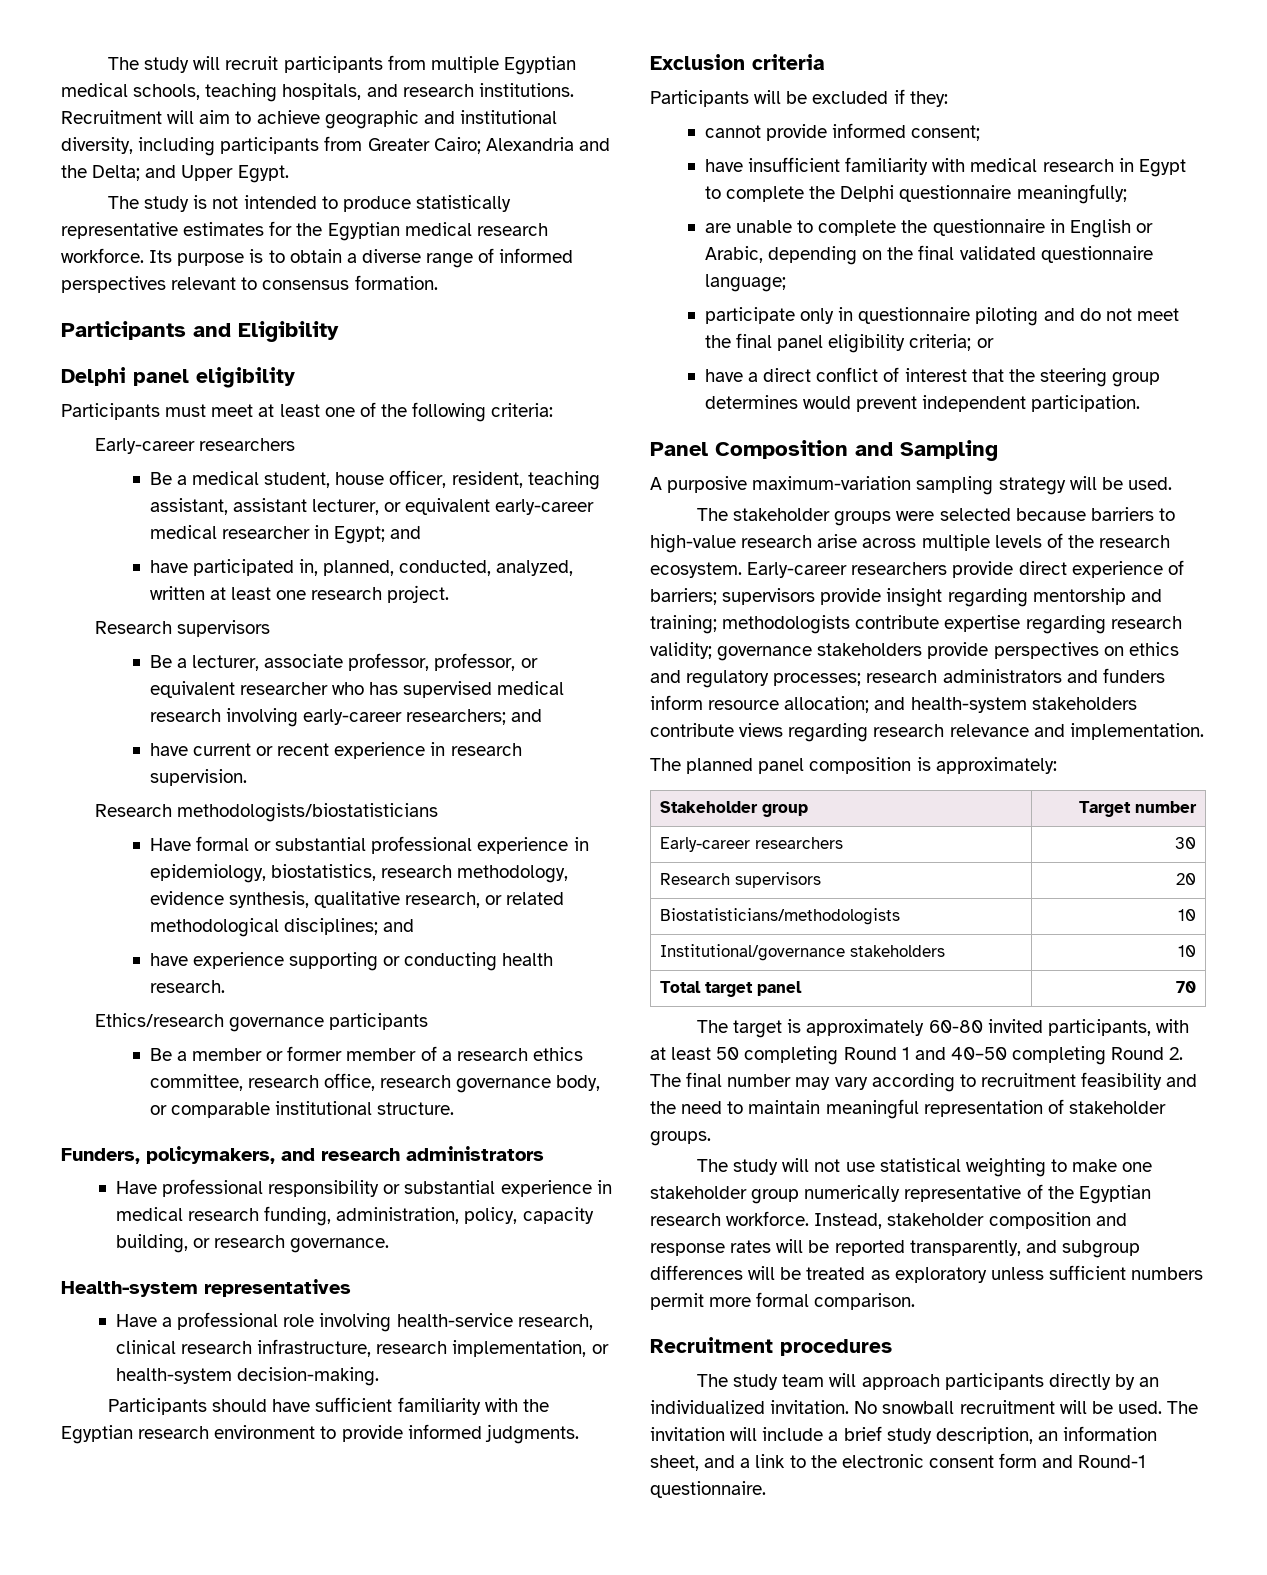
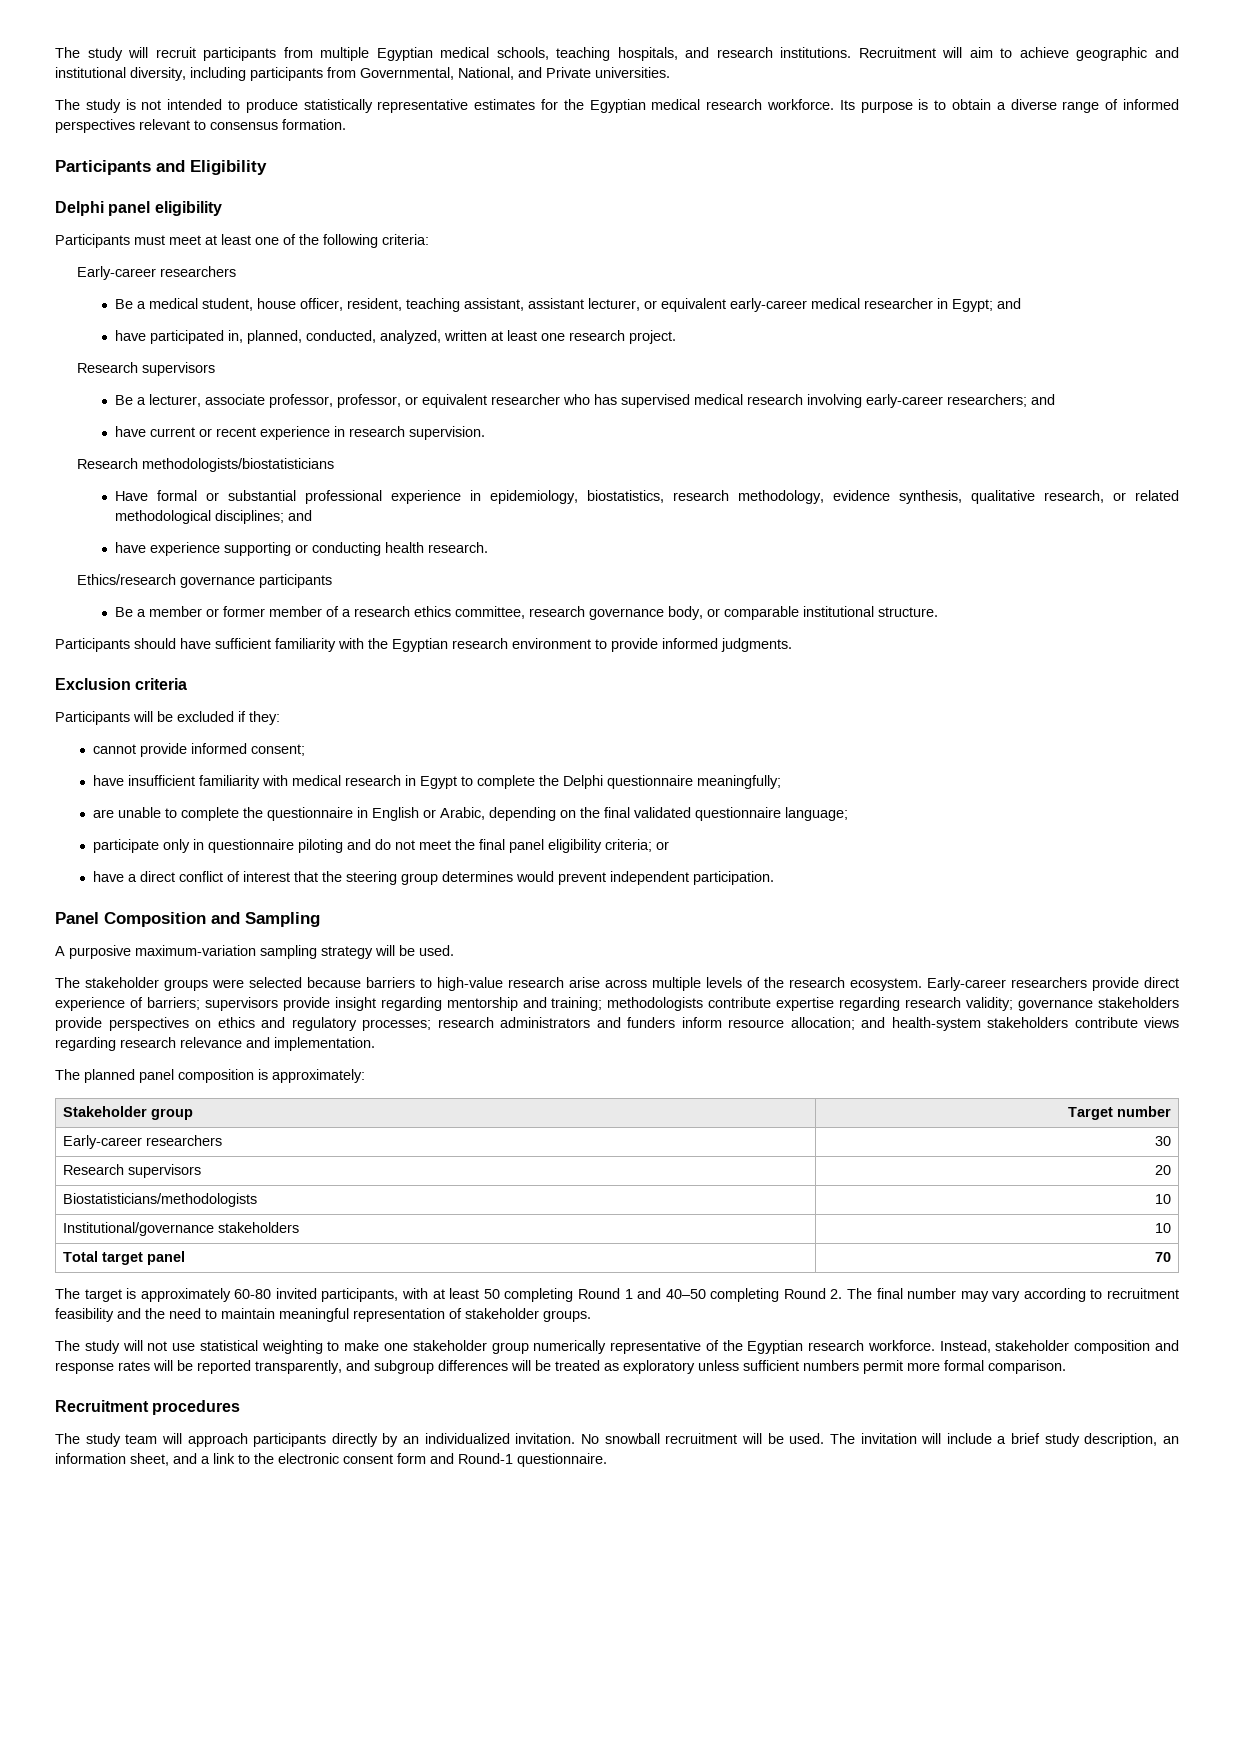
- Recruitment will aim to achieve geographic and institutional diversity, including participants from Greater Cairo; Alexandria and the Delta; and Upper Egypt.
+ Recruitment will aim to achieve geographic and institutional diversity, including participants from Governmental, National, and Private universities.
- Be a member or former member of a research ethics committee, research office, research governance body, or comparable institutional structure.
+ Be a member or former member of a research ethics committee, research governance body, or comparable institutional structure.
- Funders, policymakers, and research administrators
- Have professional responsibility or substantial experience in medical research funding, administration, policy, capacity building, or research governance.
- Health-system representatives
- Have a professional role involving health-service research, clinical research infrastructure, research implementation, or health-system decision-making.

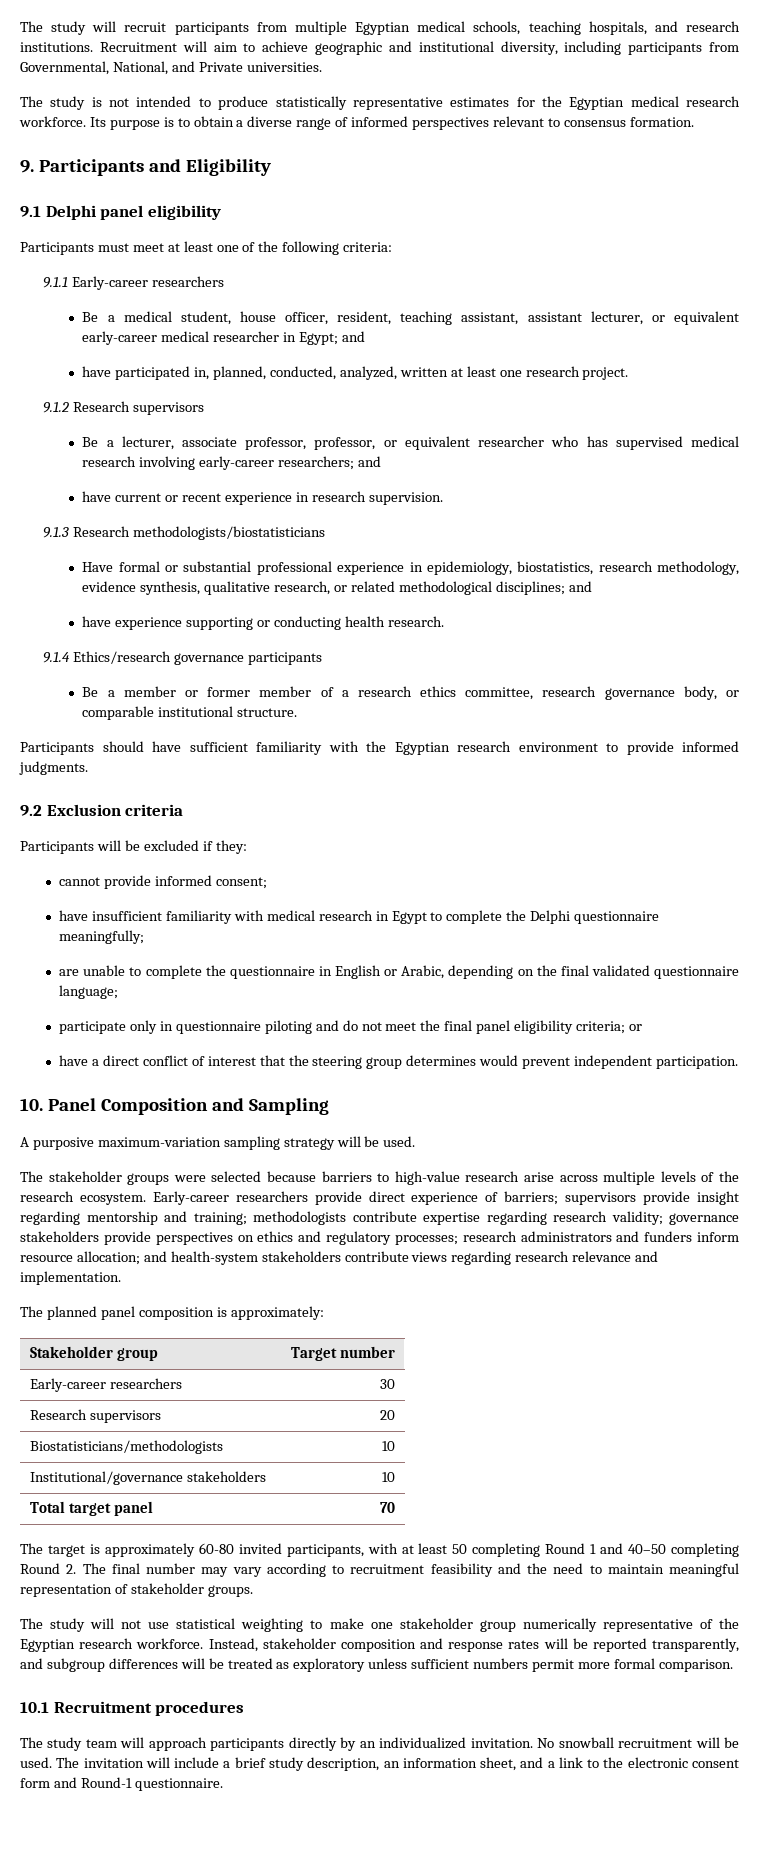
- Participants and Eligibility
+ 9. Participants and Eligibility
- Delphi panel eligibility
+ 9.1 Delphi panel eligibility
  Participants must meet at least one of the following criteria:
- Early-career researchers
+ 9.1.1 Early-career researchers
  have participated in, planned, conducted, analyzed, written at least one research project.
- Research supervisors
+ 9.1.2 Research supervisors
- Research methodologists/biostatisticians
+ 9.1.3 Research methodologists/biostatisticians
- Ethics/research governance participants
+ 9.1.4 Ethics/research governance participants
- Exclusion criteria
+ 9.2 Exclusion criteria
- Panel Composition and Sampling
+ 10. Panel Composition and Sampling
- Recruitment procedures
+ 10.1 Recruitment procedures

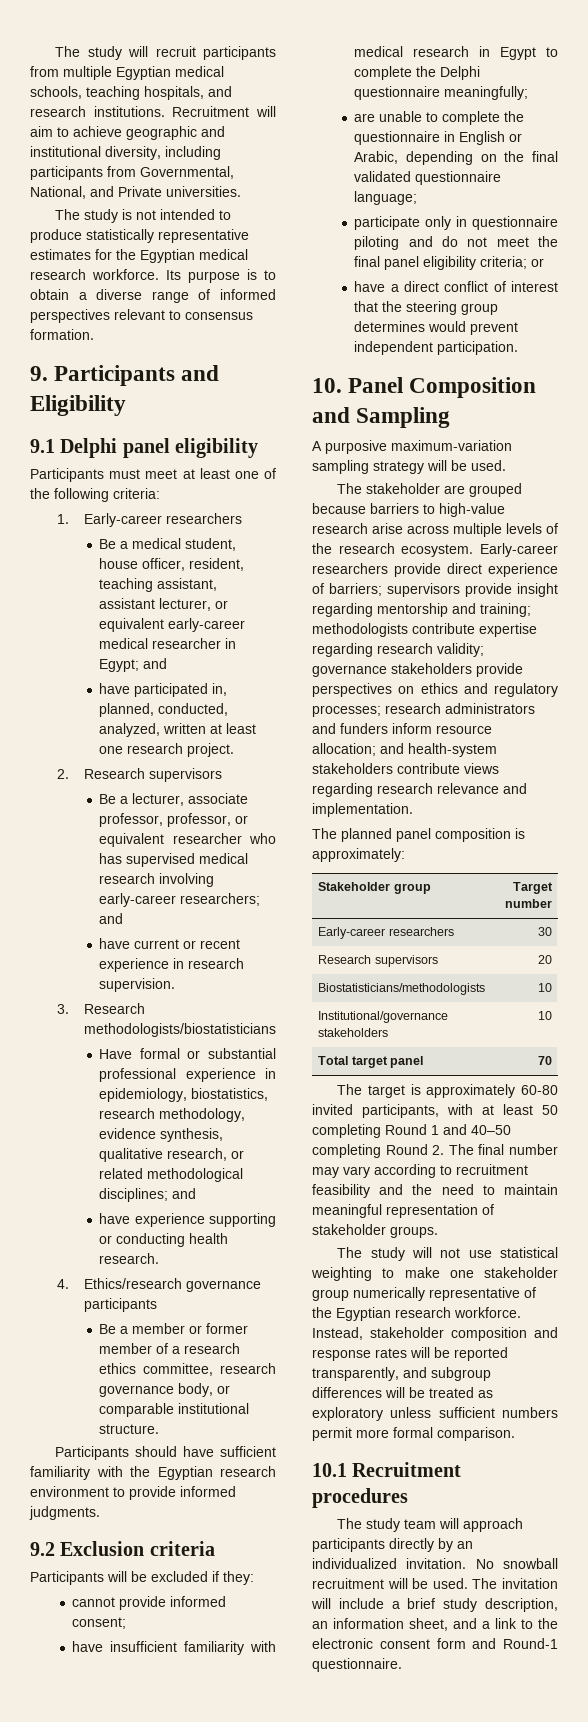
- 9.1.1 Early-career researchers
+ 1. Early-career researchers
- 9.1.2 Research supervisors
+ 2. Research supervisors
- 9.1.3 Research methodologists/biostatisticians
+ 3. Research methodologists/biostatisticians
- 9.1.4 Ethics/research governance participants
+ 4. Ethics/research governance participants
- The stakeholder groups were selected because barriers to high-value research arise across multiple levels of the research ecosystem.
+ The stakeholder are grouped because barriers to high-value research arise across multiple levels of the research ecosystem.

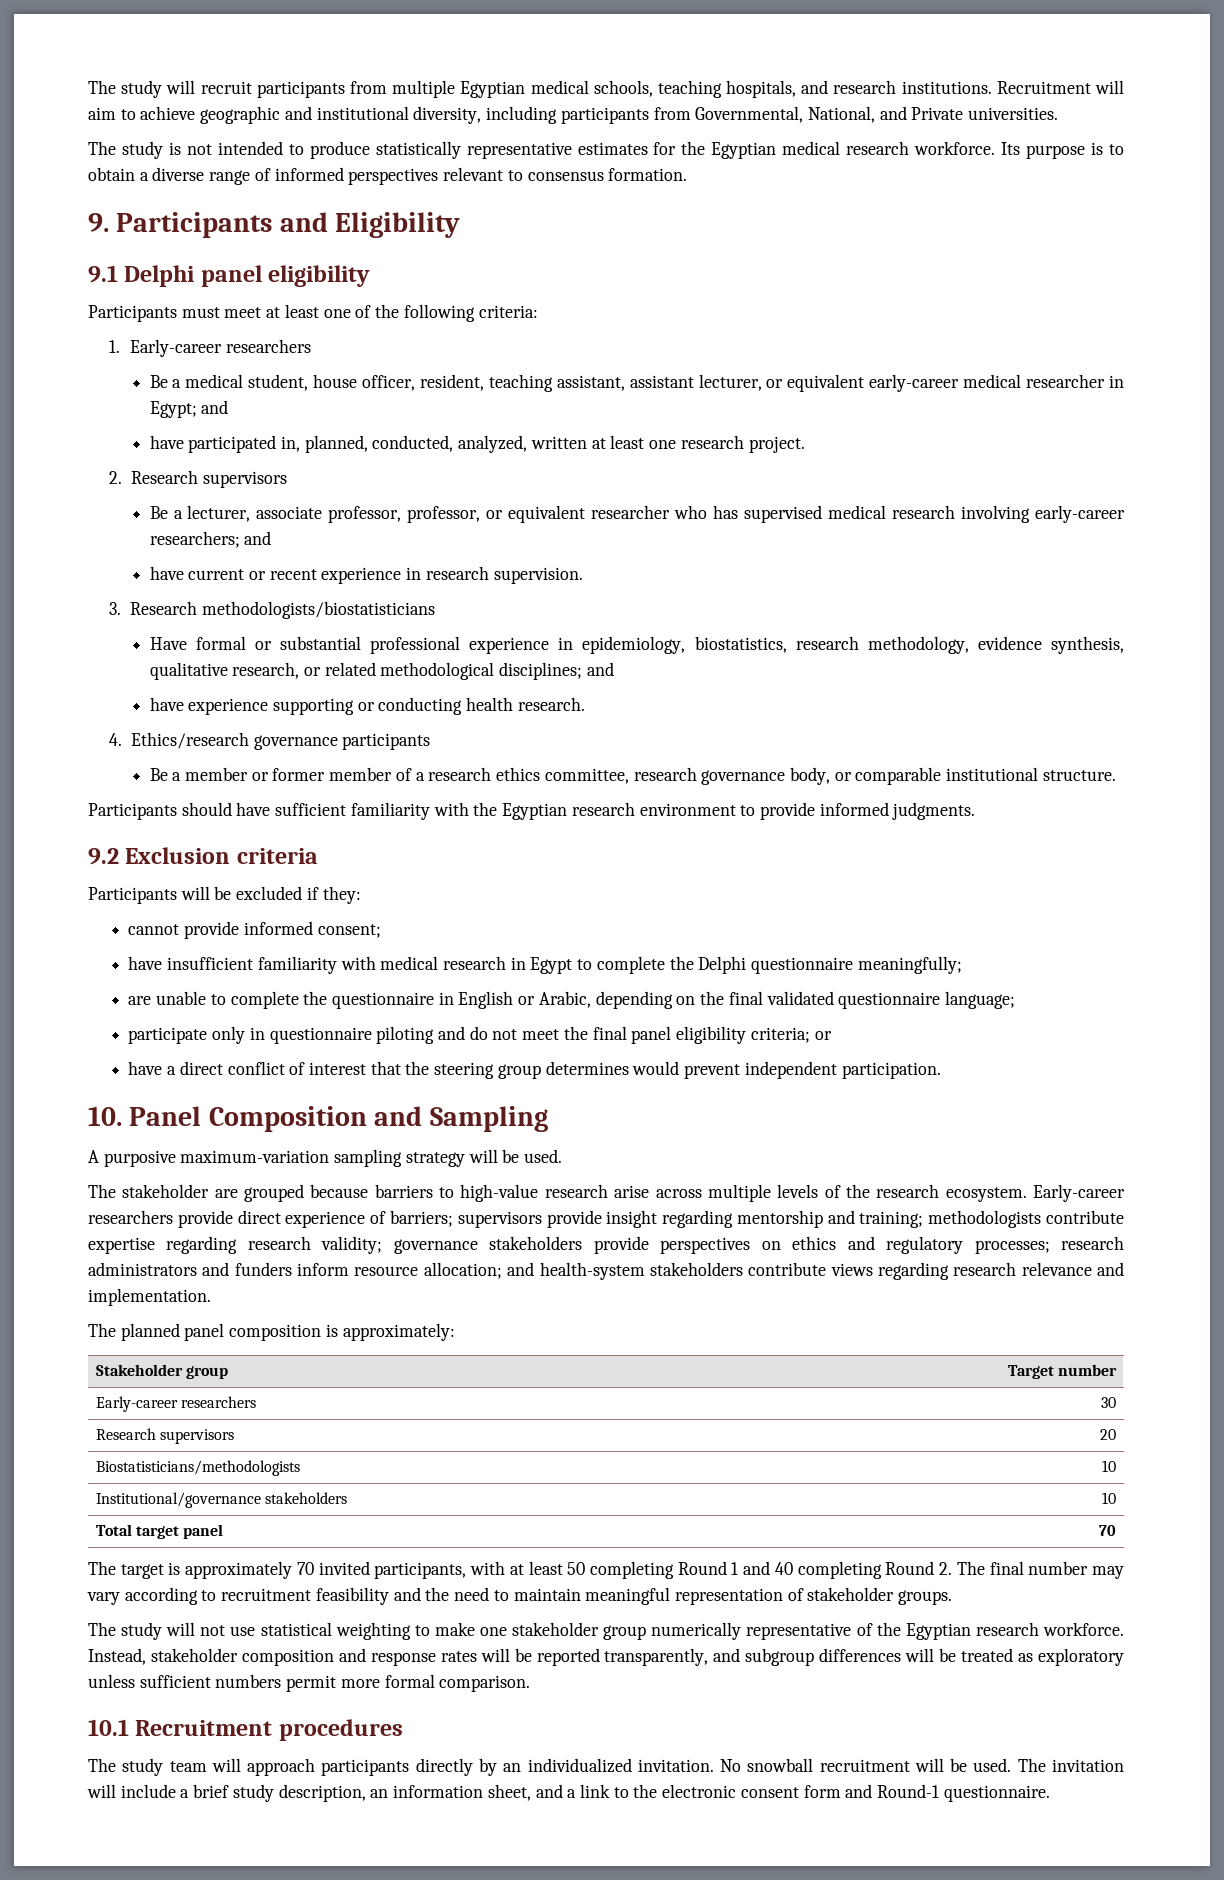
- The target is approximately 60-80 invited participants, with at least 50 completing Round 1 and 40–50 completing Round 2. The final number may vary according to recruitment feasibility and the need to maintain meaningful representation of stakeholder groups.
+ The target is approximately 70 invited participants, with at least 50 completing Round 1 and 40 completing Round 2. The final number may vary according to recruitment feasibility and the need to maintain meaningful representation of stakeholder groups.

